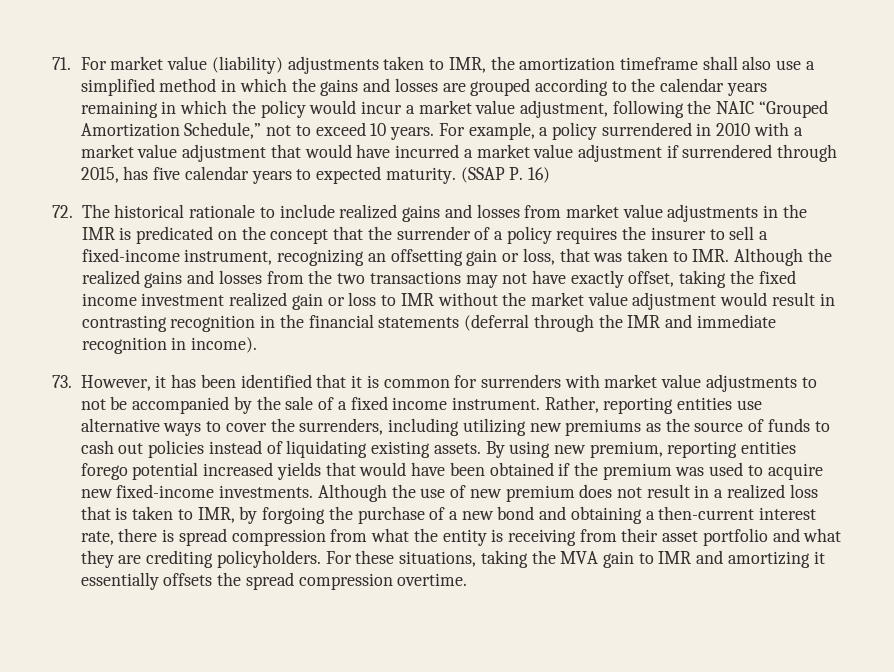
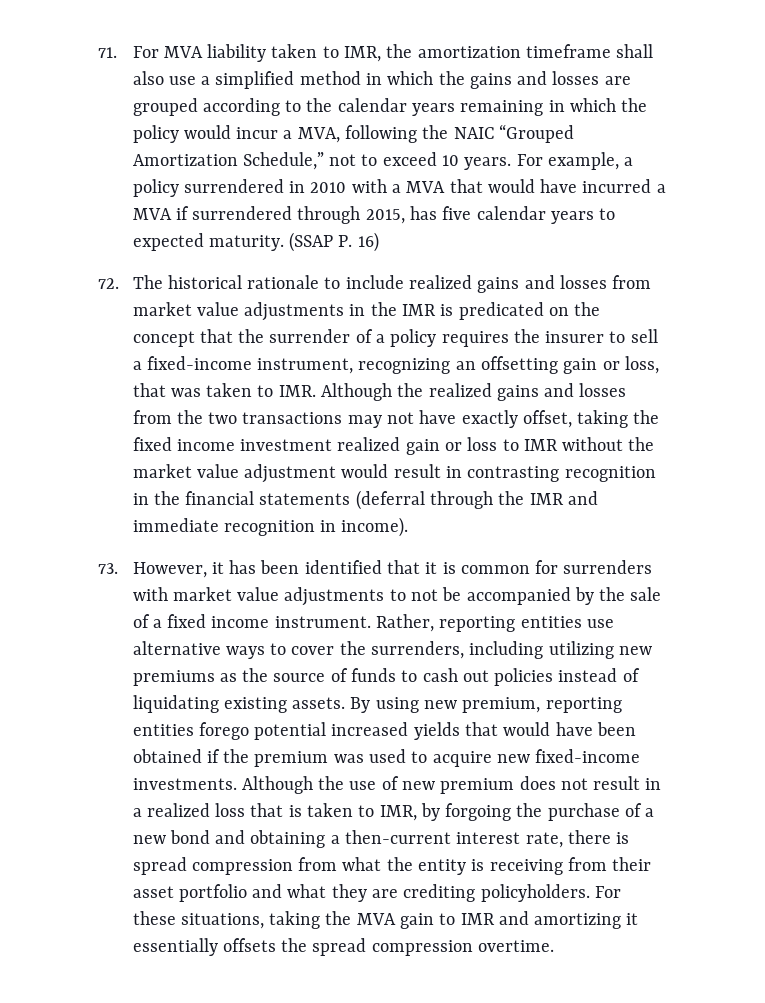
- 71. For market value (liability) adjustments taken to IMR, the amortization timeframe shall also use a simplified method in which the gains and losses are grouped according to the calendar years remaining in which the policy would incur a market value adjustment, following the NAIC “Grouped Amortization Schedule,” not to exceed 10 years.
+ 71. For MVA liability taken to IMR, the amortization timeframe shall also use a simplified method in which the gains and losses are grouped according to the calendar years remaining in which the policy would incur a MVA, following the NAIC “Grouped Amortization Schedule,” not to exceed 10 years.
- For example, a policy surrendered in 2010 with a market value adjustment that would have incurred a market value adjustment if surrendered through 2015, has five calendar years to expected maturity.
+ For example, a policy surrendered in 2010 with a MVA that would have incurred a MVA if surrendered through 2015, has five calendar years to expected maturity.

